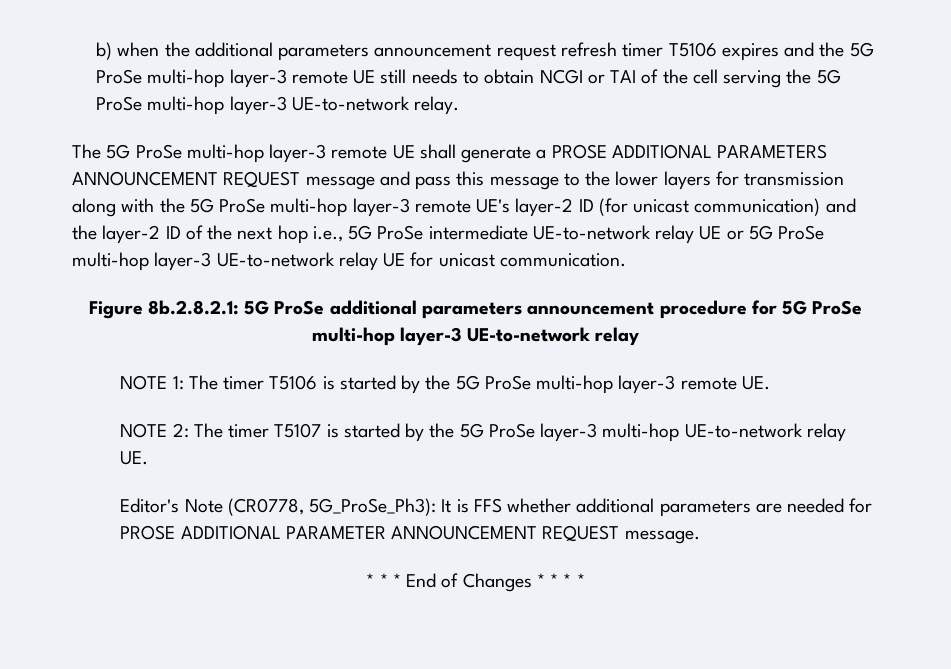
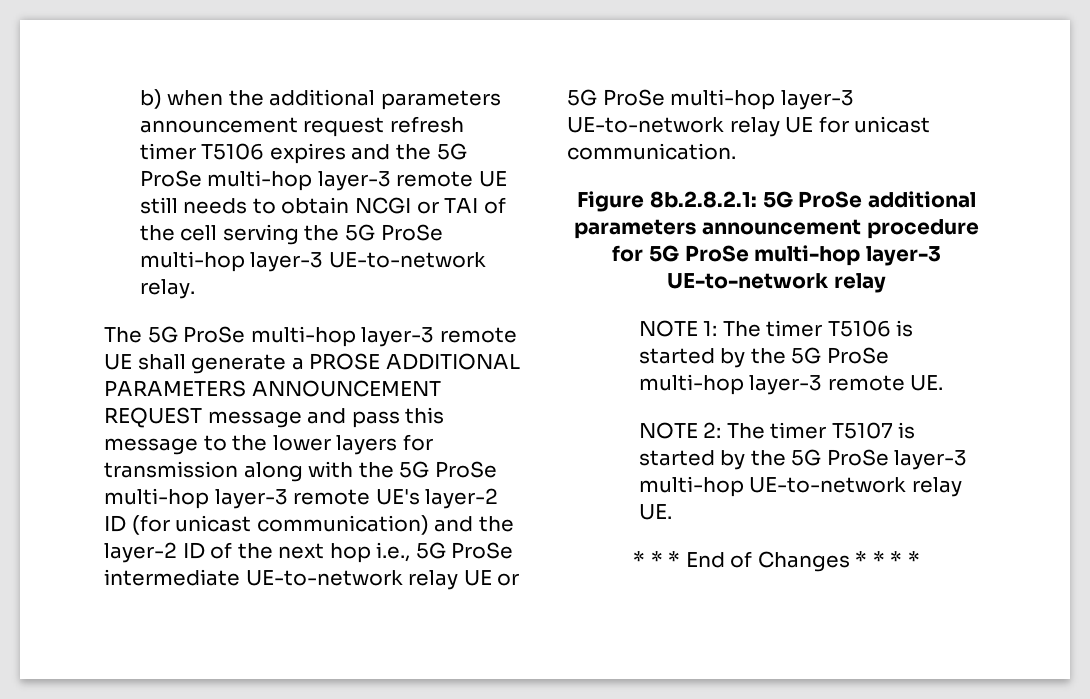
- Editor's Note (CR0778, 5G_ProSe_Ph3): It is FFS whether additional parameters are needed for PROSE ADDITIONAL PARAMETER ANNOUNCEMENT REQUEST message.

